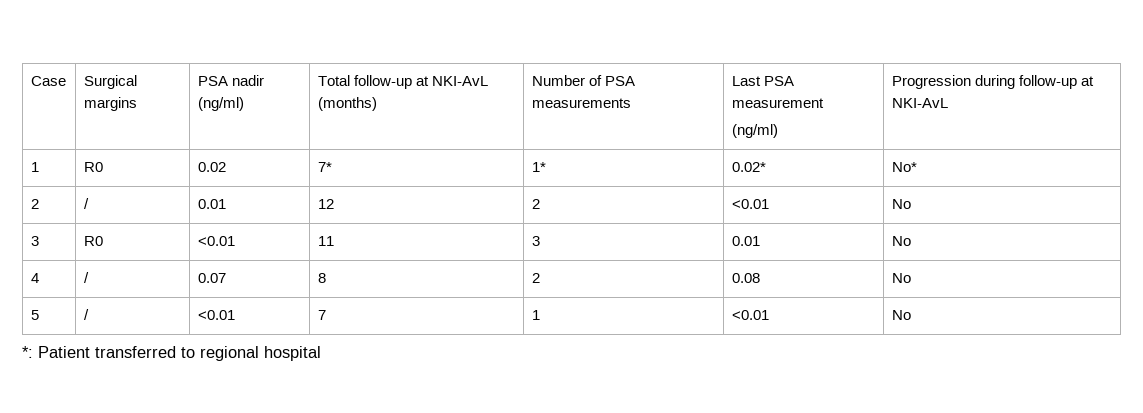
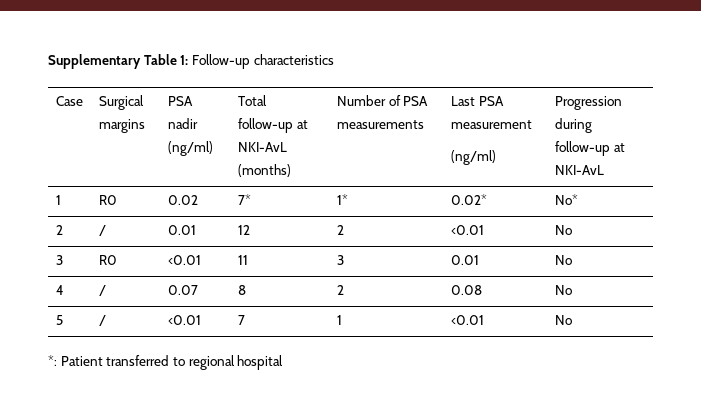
+ Supplementary Table 1: Follow-up characteristics

